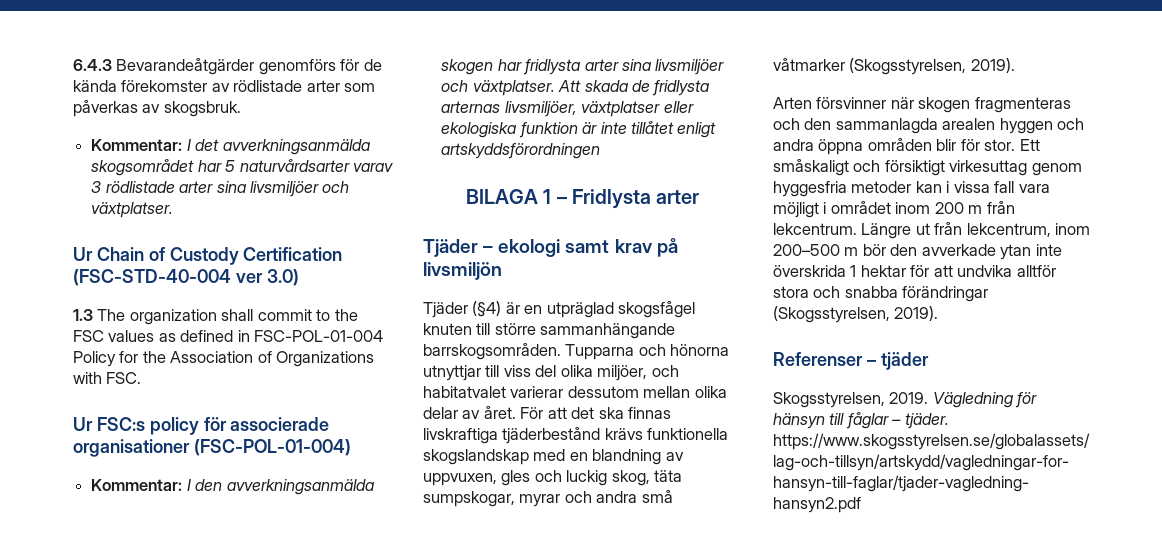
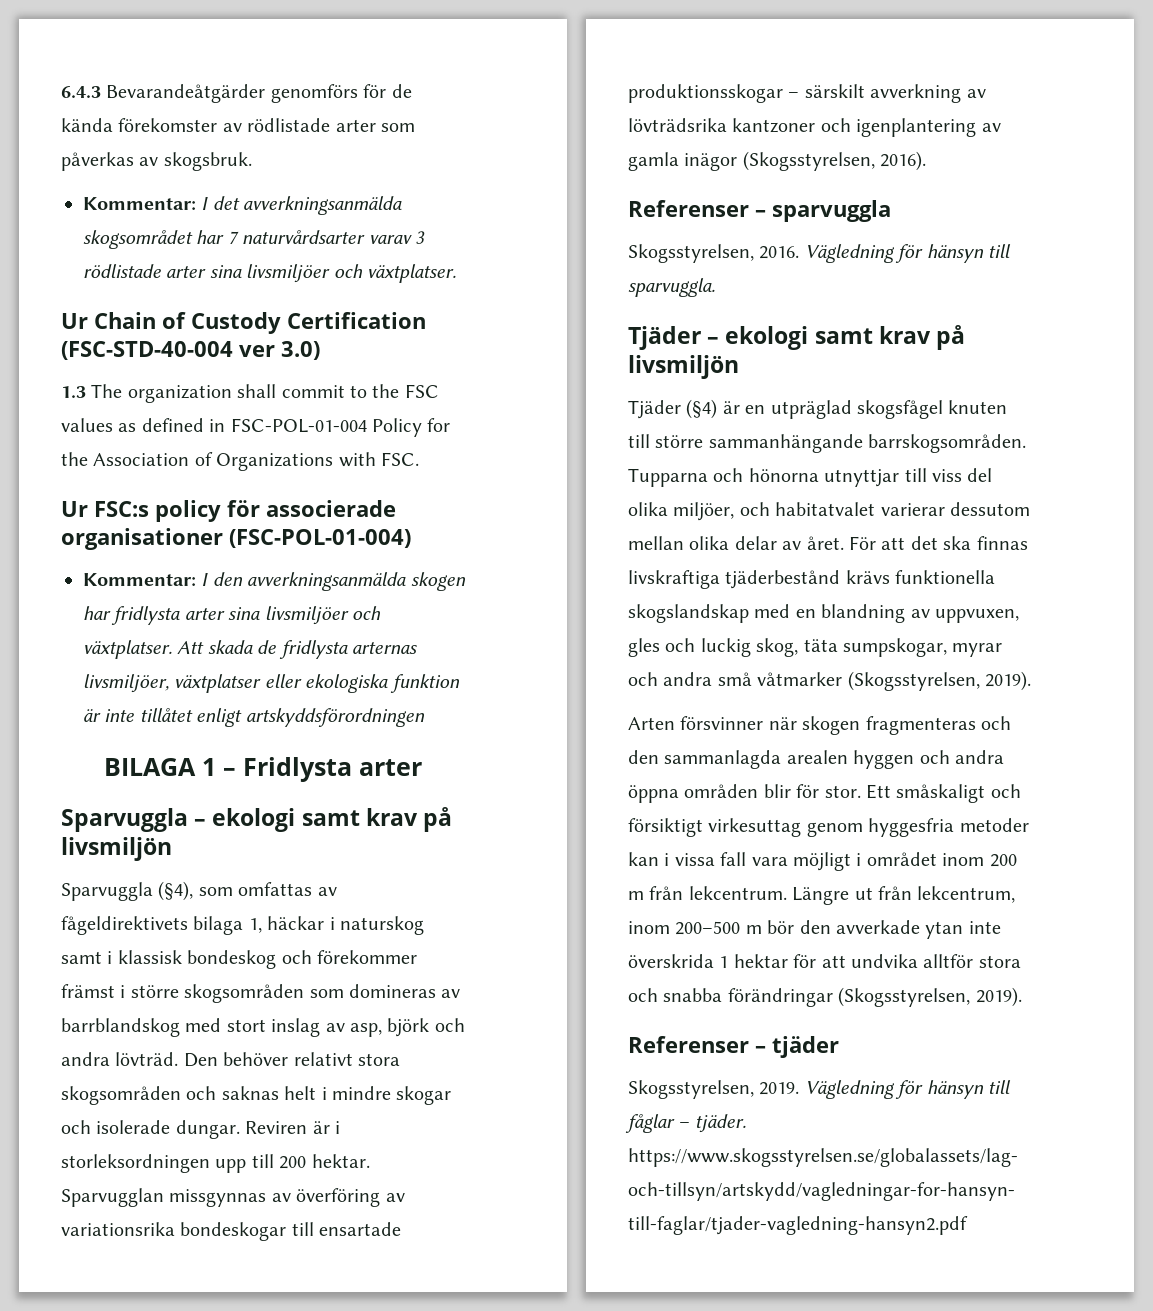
- Kommentar: I det avverkningsanmälda skogsområdet har 5 naturvårdsarter varav 3 rödlistade arter sina livsmiljöer och växtplatser.
+ Kommentar: I det avverkningsanmälda skogsområdet har 7 naturvårdsarter varav 3 rödlistade arter sina livsmiljöer och växtplatser.
+ Sparvuggla – ekologi samt krav på livsmiljön
+ Sparvuggla (§4), som omfattas av fågeldirektivets bilaga 1, häckar i naturskog samt i klassisk bondeskog och förekommer främst i större skogsområden som domineras av barrblandskog med stort inslag av asp, björk och andra lövträd. Den behöver relativt stora skogsområden och saknas helt i mindre skogar och isolerade dungar. Reviren är i storleksordningen upp till 200 hektar. Sparvugglan missgynnas av överföring av variationsrika bondeskogar till ensartade produktionsskogar – särskilt avverkning av lövträdsrika kantzoner och igenplantering av gamla inägor (Skogsstyrelsen, 2016).
+ Referenser – sparvuggla
+ Skogsstyrelsen, 2016. Vägledning för hänsyn till sparvuggla.

